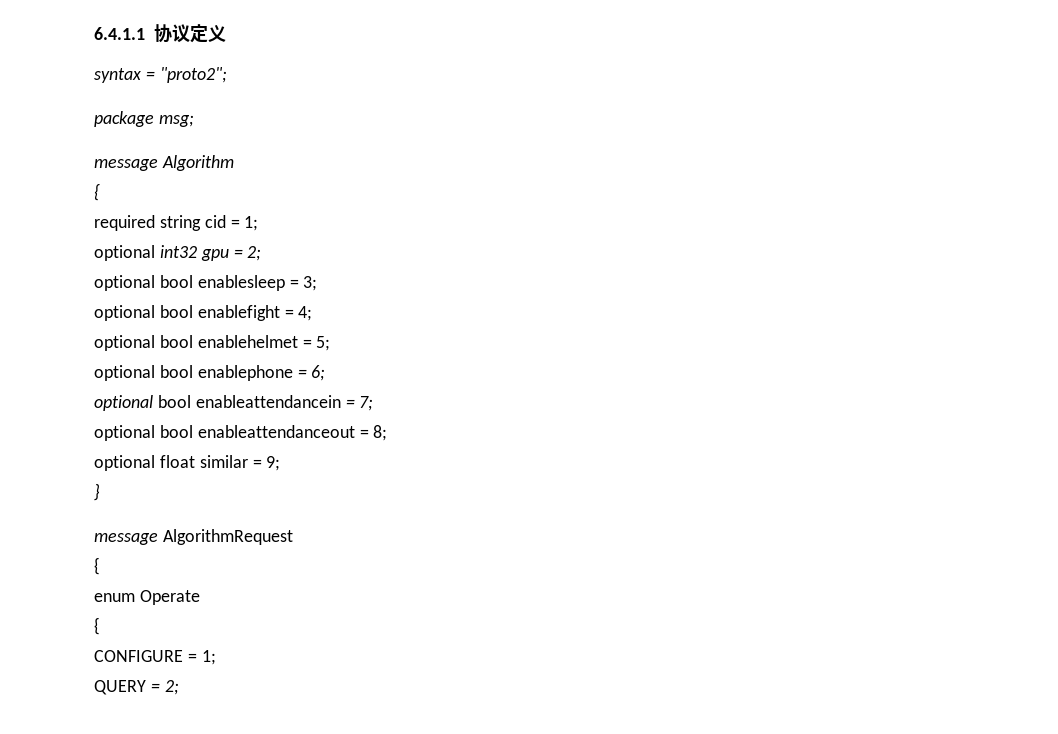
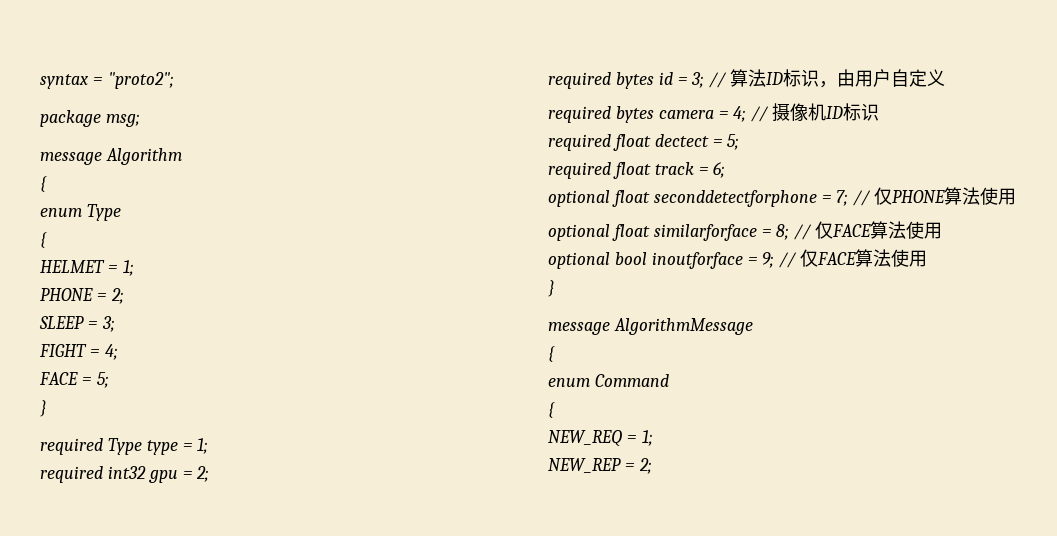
- 6.4.1.1协议定义
- required string cid = 1;
- optional int32 gpu = 2;
+ enum Type
+ {
+ HELMET = 1;
+ PHONE = 2;
+ SLEEP = 3;
+ FIGHT = 4;
+ FACE = 5;
+ }
+ required Type type = 1;
+ required int32 gpu = 2;
- optional bool enablesleep = 3;
- optional bool enablefight = 4;
- optional bool enablehelmet = 5;
- optional bool enablephone = 6;
+ required bytes id = 3; // 算法ID标识，由用户自定义
+ required bytes camera = 4; // 摄像机ID标识
+ required float dectect = 5;
+ required float track = 6;
- optional bool enableattendancein = 7;
- optional bool enableattendanceout = 8;
- optional float similar = 9;
+ optional float seconddetectforphone = 7; // 仅PHONE算法使用
+ optional float similarforface = 8; // 仅FACE算法使用
+ optional bool inoutforface = 9; // 仅FACE算法使用
- message AlgorithmRequest
+ message AlgorithmMessage
  {
- enum Operate
+ enum Command
  {
- CONFIGURE = 1;
- QUERY = 2;
+ NEW_REQ = 1;
+ NEW_REP = 2;

